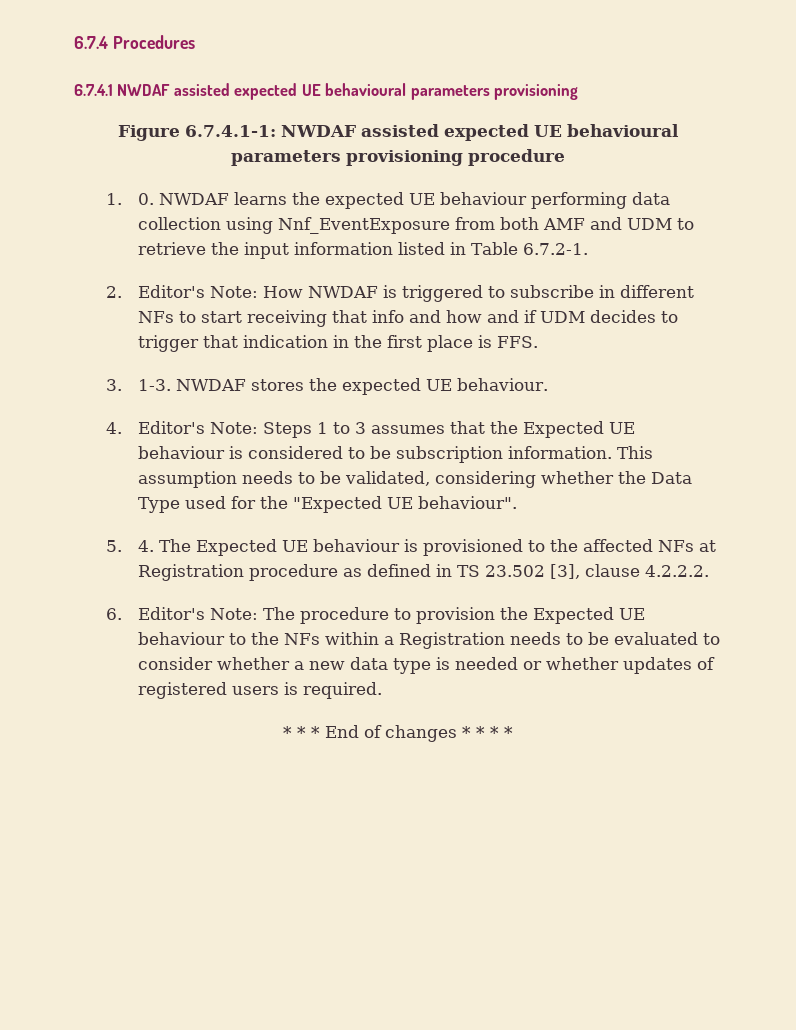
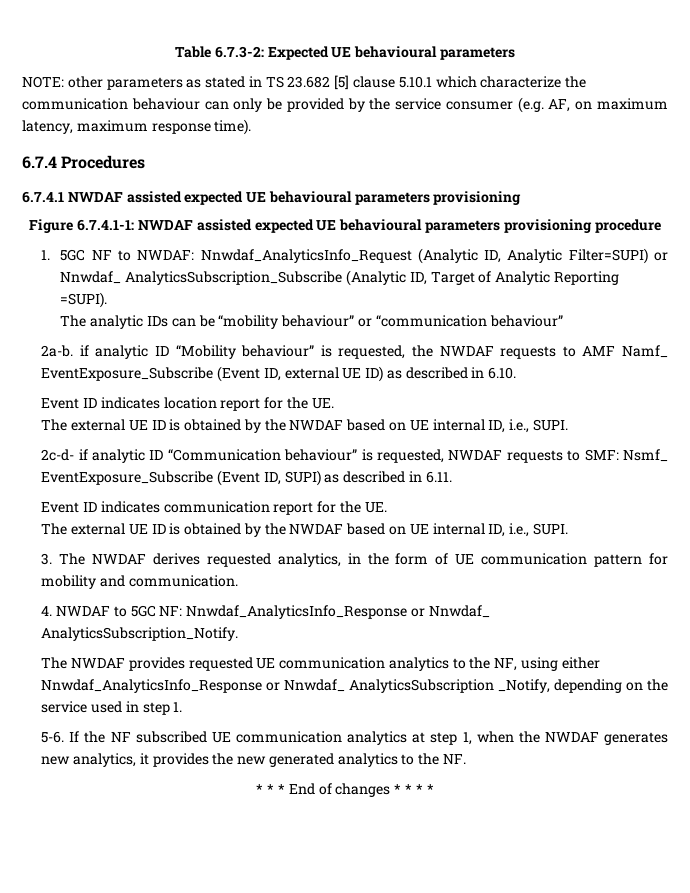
+ Table 6.7.3-2: Expected UE behavioural parameters
+ NOTE: other parameters as stated in TS 23.682 [5] clause 5.10.1 which characterize the communication behaviour can only be provided by the service consumer (e.g. AF, on maximum latency, maximum response time).
- 1. 0. NWDAF learns the expected UE behaviour performing data collection using Nnf_EventExposure from both AMF and UDM to retrieve the input information listed in Table 6.7.2-1.
- 2. Editor's Note: How NWDAF is triggered to subscribe in different NFs to start receiving that info and how and if UDM decides to trigger that indication in the first place is FFS.
- 3. 1-3. NWDAF stores the expected UE behaviour.
- 4. Editor's Note: Steps 1 to 3 assumes that the Expected UE behaviour is considered to be subscription information. This assumption needs to be validated, considering whether the Data Type used for the "Expected UE behaviour".
- 5. 4. The Expected UE behaviour is provisioned to the affected NFs at Registration procedure as defined in TS 23.502 [3], clause 4.2.2.2.
- 6. Editor's Note: The procedure to provision the Expected UE behaviour to the NFs within a Registration needs to be evaluated to consider whether a new data type is needed or whether updates of registered users is required.
+ 1. 5GC NF to NWDAF: Nnwdaf_AnalyticsInfo_Request (Analytic ID, Analytic Filter=SUPI) or Nnwdaf_ AnalyticsSubscription_Subscribe (Analytic ID, Target of Analytic Reporting =SUPI).
+ The analytic IDs can be “mobility behaviour” or “communication behaviour”
+ 2a-b. if analytic ID “Mobility behaviour” is requested, the NWDAF requests to AMF Namf_ EventExposure_Subscribe (Event ID, external UE ID) as described in 6.10.
+ Event ID indicates location report for the UE.
+ The external UE ID is obtained by the NWDAF based on UE internal ID, i.e., SUPI.
+ 2c-d- if analytic ID “Communication behaviour” is requested, NWDAF requests to SMF: Nsmf_ EventExposure_Subscribe (Event ID, SUPI) as described in 6.11.
+ Event ID indicates communication report for the UE.
+ The external UE ID is obtained by the NWDAF based on UE internal ID, i.e., SUPI.
+ 3. The NWDAF derives requested analytics, in the form of UE communication pattern for mobility and communication.
+ 4. NWDAF to 5GC NF: Nnwdaf_AnalyticsInfo_Response or Nnwdaf_ AnalyticsSubscription_Notify.
+ The NWDAF provides requested UE communication analytics to the NF, using either Nnwdaf_AnalyticsInfo_Response or Nnwdaf_ AnalyticsSubscription _Notify, depending on the service used in step 1.
+ 5-6. If the NF subscribed UE communication analytics at step 1, when the NWDAF generates new analytics, it provides the new generated analytics to the NF.

